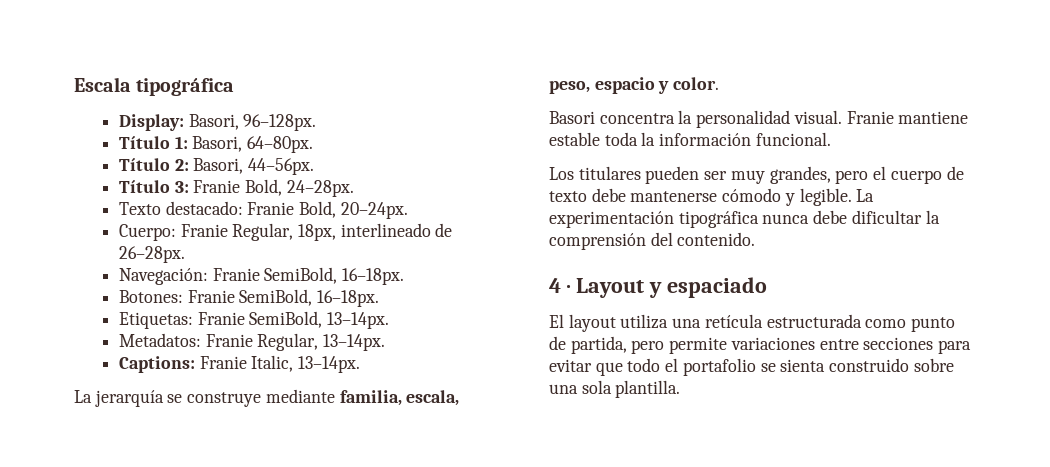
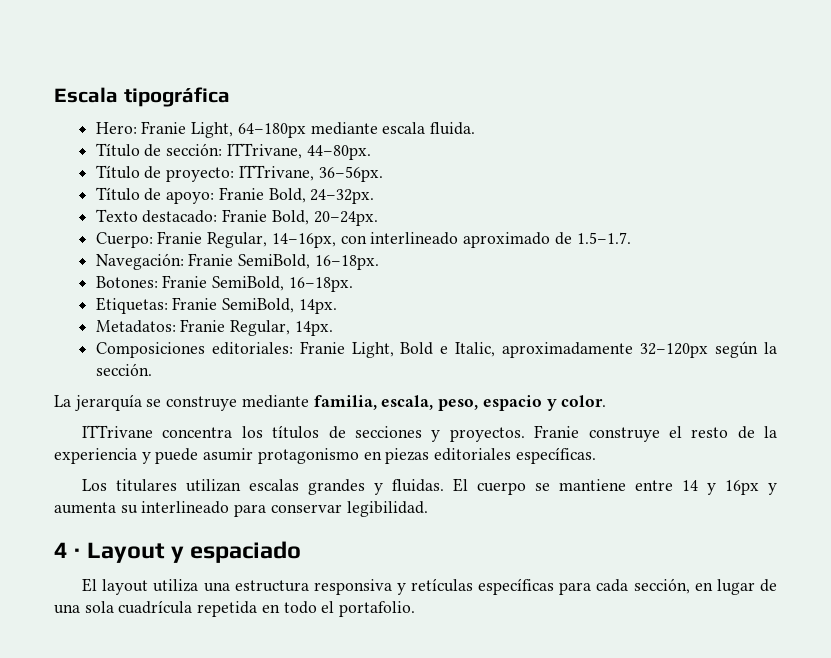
- Display: Basori, 96–128px.
- Título 1: Basori, 64–80px.
- Título 2: Basori, 44–56px.
- Título 3: Franie Bold, 24–28px.
+ Hero: Franie Light, 64–180px mediante escala fluida.
+ Título de sección: ITTrivane, 44–80px.
+ Título de proyecto: ITTrivane, 36–56px.
+ Título de apoyo: Franie Bold, 24–32px.
- Cuerpo: Franie Regular, 18px, interlineado de 26–28px.
+ Cuerpo: Franie Regular, 14–16px, con interlineado aproximado de 1.5–1.7.
- Etiquetas: Franie SemiBold, 13–14px.
+ Etiquetas: Franie SemiBold, 14px.
- Metadatos: Franie Regular, 13–14px.
- Captions: Franie Italic, 13–14px.
+ Metadatos: Franie Regular, 14px.
+ Composiciones editoriales: Franie Light, Bold e Italic, aproximadamente 32–120px según la sección.
- Basori concentra la personalidad visual. Franie mantiene estable toda la información funcional.
- Los titulares pueden ser muy grandes, pero el cuerpo de texto debe mantenerse cómodo y legible. La experimentación tipográfica nunca debe dificultar la comprensión del contenido.
+ ITTrivane concentra los títulos de secciones y proyectos. Franie construye el resto de la experiencia y puede asumir protagonismo en piezas editoriales específicas.
+ Los titulares utilizan escalas grandes y fluidas. El cuerpo se mantiene entre 14 y 16px y aumenta su interlineado para conservar legibilidad.
- El layout utiliza una retícula estructurada como punto de partida, pero permite variaciones entre secciones para evitar que todo el portafolio se sienta construido sobre una sola plantilla.
+ El layout utiliza una estructura responsiva y retículas específicas para cada sección, en lugar de una sola cuadrícula repetida en todo el portafolio.

